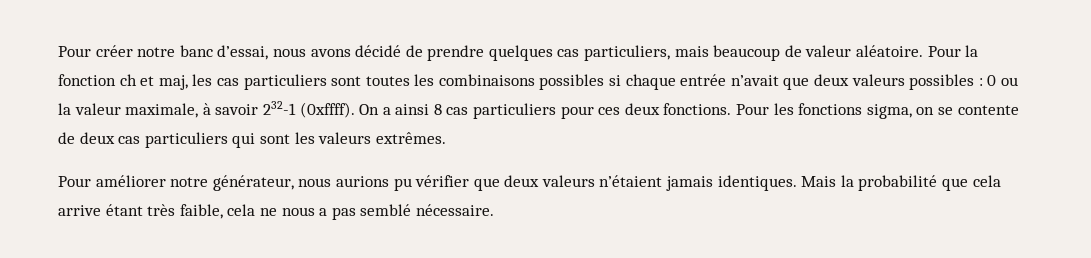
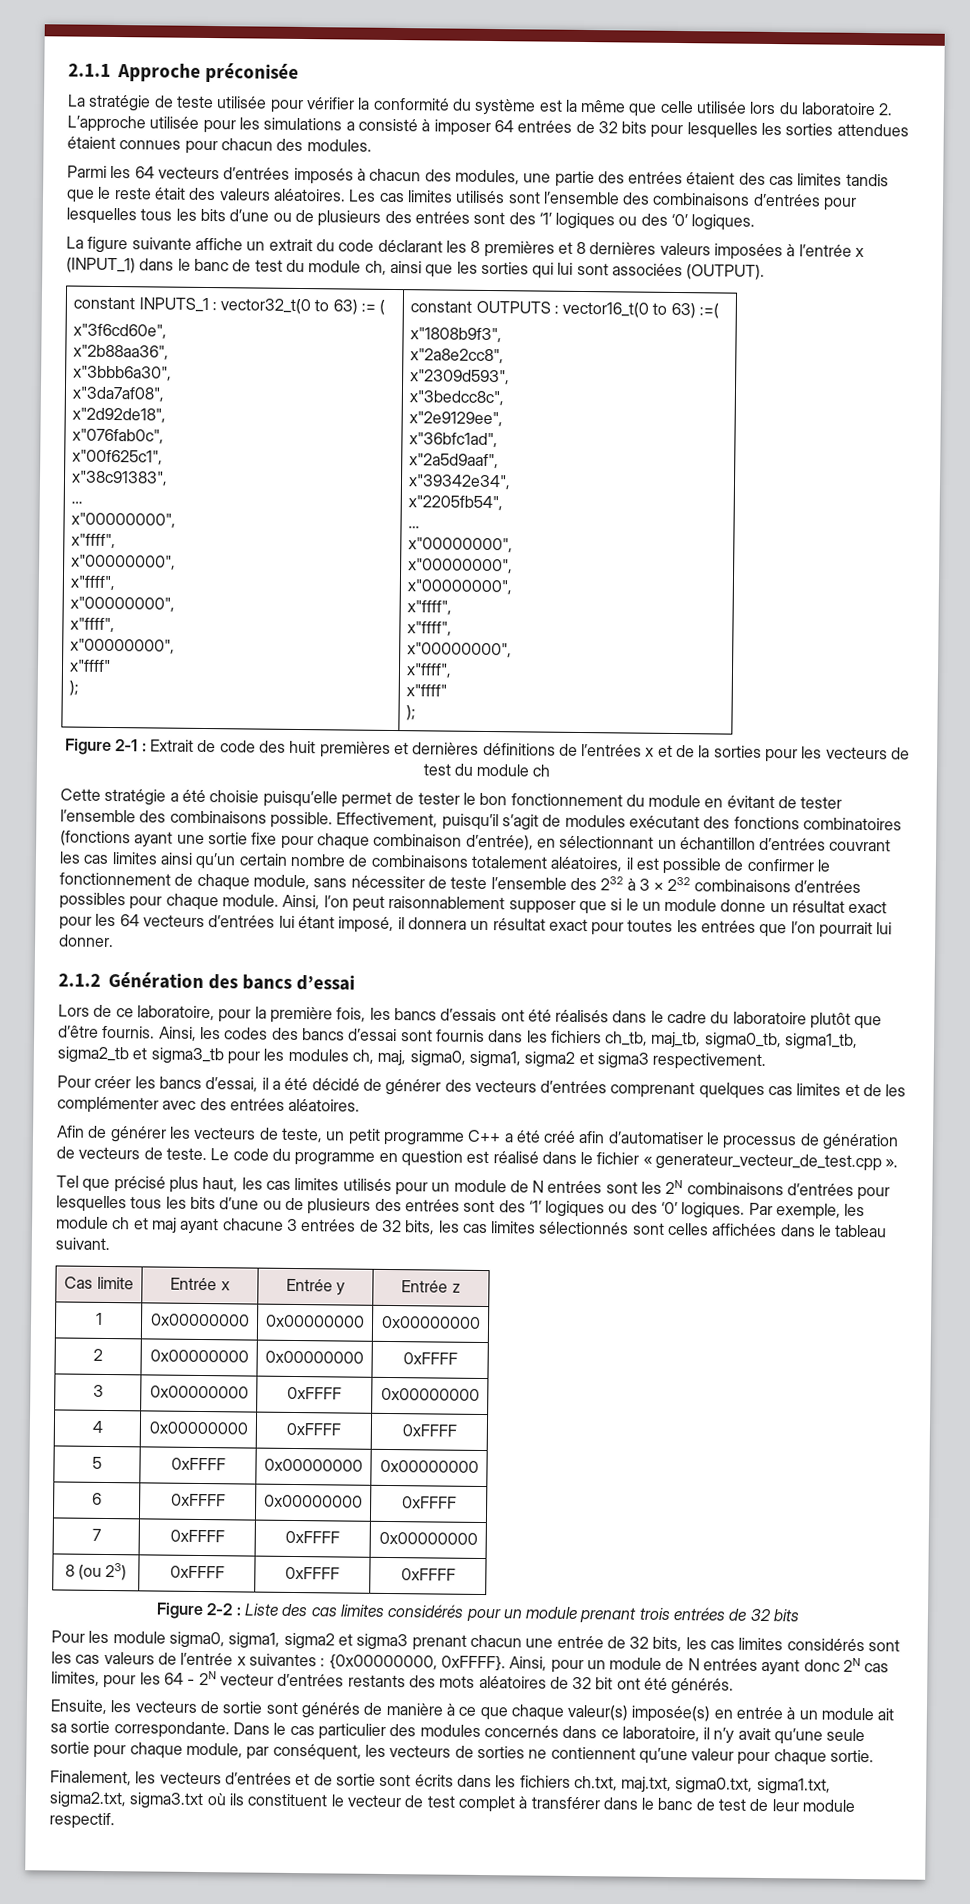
- Pour créer notre banc d’essai, nous avons décidé de prendre quelques cas particuliers, mais beaucoup de valeur aléatoire. Pour la fonction ch et maj, les cas particuliers sont toutes les combinaisons possibles si chaque entrée n’avait que deux valeurs possibles : 0 ou la valeur maximale, à savoir 232-1 (0xffff). On a ainsi 8 cas particuliers pour ces deux fonctions. Pour les fonctions sigma, on se contente de deux cas particuliers qui sont les valeurs extrêmes.
- Pour améliorer notre générateur, nous aurions pu vérifier que deux valeurs n’étaient jamais identiques. Mais la probabilité que cela arrive étant très faible, cela ne nous a pas semblé nécessaire.
+ 2.1.1 Approche préconisée
+ La stratégie de teste utilisée pour vérifier la conformité du système est la même que celle utilisée lors du laboratoire 2. L’approche utilisée pour les simulations a consisté à imposer 64 entrées de 32 bits pour lesquelles les sorties attendues étaient connues pour chacun des modules.
+ Parmi les 64 vecteurs d’entrées imposés à chacun des modules, une partie des entrées étaient des cas limites tandis que le reste était des valeurs aléatoires. Les cas limites utilisés sont l’ensemble des combinaisons d’entrées pour lesquelles tous les bits d’une ou de plusieurs des entrées sont des ‘1’ logiques ou des ‘0’ logiques.
+ La figure suivante affiche un extrait du code déclarant les 8 premières et 8 dernières valeurs imposées à l’entrée x (INPUT_1) dans le banc de test du module ch, ainsi que les sorties qui lui sont associées (OUTPUT).
+ constant INPUTS_1 : vector32_t(0 to 63) := (
+ x"3f6cd60e",
+ x"2b88aa36",
+ x"3bbb6a30",
+ x"3da7af08",
+ x"2d92de18",
+ x"076fab0c",
+ x"00f625c1",
+ x"38c91383",
+ …
+ x"00000000",
+ x"ffff",
+ x"00000000",
+ x"ffff",
+ x"00000000",
+ x"ffff",
+ x"00000000",
+ x"ffff"
+ ); | constant OUTPUTS : vector16_t(0 to 63) :=(
+ x"1808b9f3",
+ x"2a8e2cc8",
+ x"2309d593",
+ x"3bedcc8c",
+ x"2e9129ee",
+ x"36bfc1ad",
+ x"2a5d9aaf",
+ x"39342e34",
+ x"2205fb54",
+ …
+ x"00000000",
+ x"00000000",
+ x"00000000",
+ x"ffff",
+ x"ffff",
+ x"00000000",
+ x"ffff",
+ x"ffff"
+ );
+ Figure 2-1 : Extrait de code des huit premières et dernières définitions de l’entrées x et de la sorties pour les vecteurs de test du module ch
+ Cette stratégie a été choisie puisqu’elle permet de tester le bon fonctionnement du module en évitant de tester l’ensemble des combinaisons possible. Effectivement, puisqu’il s’agit de modules exécutant des fonctions combinatoires (fonctions ayant une sortie fixe pour chaque combinaison d’entrée), en sélectionnant un échantillon d’entrées couvrant les cas limites ainsi qu’un certain nombre de combinaisons totalement aléatoires, il est possible de confirmer le fonctionnement de chaque module, sans nécessiter de teste l’ensemble des 232 à 3 × 232 combinaisons d’entrées possibles pour chaque module. Ainsi, l’on peut raisonnablement supposer que si le un module donne un résultat exact pour les 64 vecteurs d’entrées lui étant imposé, il donnera un résultat exact pour toutes les entrées que l’on pourrait lui donner.
+ 2.1.2 Génération des bancs d’essai
+ Lors de ce laboratoire, pour la première fois, les bancs d’essais ont été réalisés dans le cadre du laboratoire plutôt que d’être fournis. Ainsi, les codes des bancs d’essai sont fournis dans les fichiers ch_tb, maj_tb, sigma0_tb, sigma1_tb, sigma2_tb et sigma3_tb pour les modules ch, maj, sigma0, sigma1, sigma2 et sigma3 respectivement.
+ Pour créer les bancs d’essai, il a été décidé de générer des vecteurs d’entrées comprenant quelques cas limites et de les complémenter avec des entrées aléatoires.
+ Afin de générer les vecteurs de teste, un petit programme C++ a été créé afin d’automatiser le processus de génération de vecteurs de teste. Le code du programme en question est réalisé dans le fichier « generateur_vecteur_de_test.cpp ».
+ Tel que précisé plus haut, les cas limites utilisés pour un module de N entrées sont les 2N combinaisons d’entrées pour lesquelles tous les bits d’une ou de plusieurs des entrées sont des ‘1’ logiques ou des ‘0’ logiques. Par exemple, les module ch et maj ayant chacune 3 entrées de 32 bits, les cas limites sélectionnés sont celles affichées dans le tableau suivant.
+ Cas limite | Entrée x | Entrée y | Entrée z
+ 1 | 0x00000000 | 0x00000000 | 0x00000000
+ 2 | 0x00000000 | 0x00000000 | 0xFFFF
+ 3 | 0x00000000 | 0xFFFF | 0x00000000
+ 4 | 0x00000000 | 0xFFFF | 0xFFFF
+ 5 | 0xFFFF | 0x00000000 | 0x00000000
+ 6 | 0xFFFF | 0x00000000 | 0xFFFF
+ 7 | 0xFFFF | 0xFFFF | 0x00000000
+ 8 (ou 23) | 0xFFFF | 0xFFFF | 0xFFFF
+ Figure 2-2 : Liste des cas limites considérés pour un module prenant trois entrées de 32 bits
+ Pour les module sigma0, sigma1, sigma2 et sigma3 prenant chacun une entrée de 32 bits, les cas limites considérés sont les cas valeurs de l’entrée x suivantes : {0x00000000, 0xFFFF}. Ainsi, pour un module de N entrées ayant donc 2N cas limites, pour les 64 - 2N vecteur d’entrées restants des mots aléatoires de 32 bit ont été générés.
+ Ensuite, les vecteurs de sortie sont générés de manière à ce que chaque valeur(s) imposée(s) en entrée à un module ait sa sortie correspondante. Dans le cas particulier des modules concernés dans ce laboratoire, il n’y avait qu’une seule sortie pour chaque module, par conséquent, les vecteurs de sorties ne contiennent qu’une valeur pour chaque sortie.
+ Finalement, les vecteurs d’entrées et de sortie sont écrits dans les fichiers ch.txt, maj.txt, sigma0.txt, sigma1.txt, sigma2.txt, sigma3.txt où ils constituent le vecteur de test complet à transférer dans le banc de test de leur module respectif.

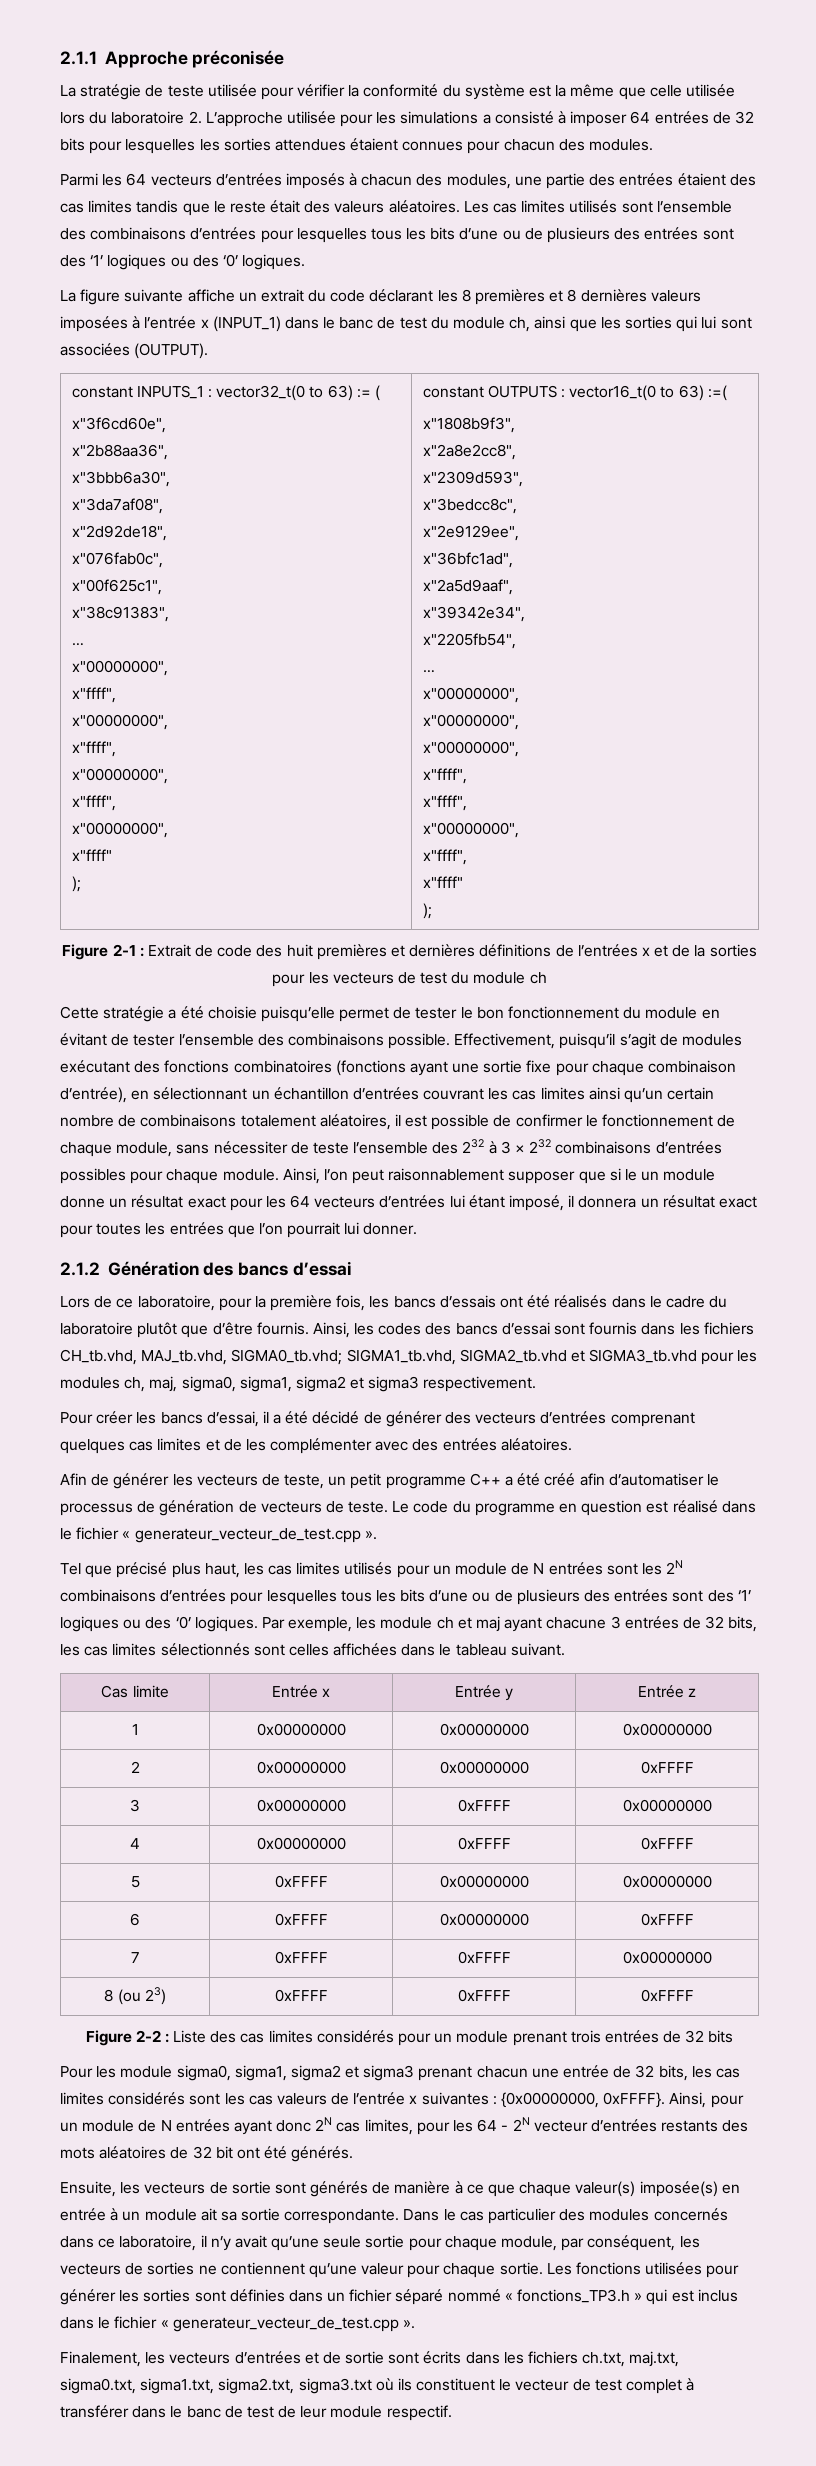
- Ainsi, les codes des bancs d’essai sont fournis dans les fichiers ch_tb, maj_tb, sigma0_tb, sigma1_tb, sigma2_tb et sigma3_tb pour les modules ch, maj, sigma0, sigma1, sigma2 et sigma3 respectivement.
+ Ainsi, les codes des bancs d’essai sont fournis dans les fichiers CH_tb.vhd, MAJ_tb.vhd, SIGMA0_tb.vhd; SIGMA1_tb.vhd, SIGMA2_tb.vhd et SIGMA3_tb.vhd pour les modules ch, maj, sigma0, sigma1, sigma2 et sigma3 respectivement.
+ Les fonctions utilisées pour générer les sorties sont définies dans un fichier séparé nommé « fonctions_TP3.h » qui est inclus dans le fichier « generateur_vecteur_de_test.cpp ».

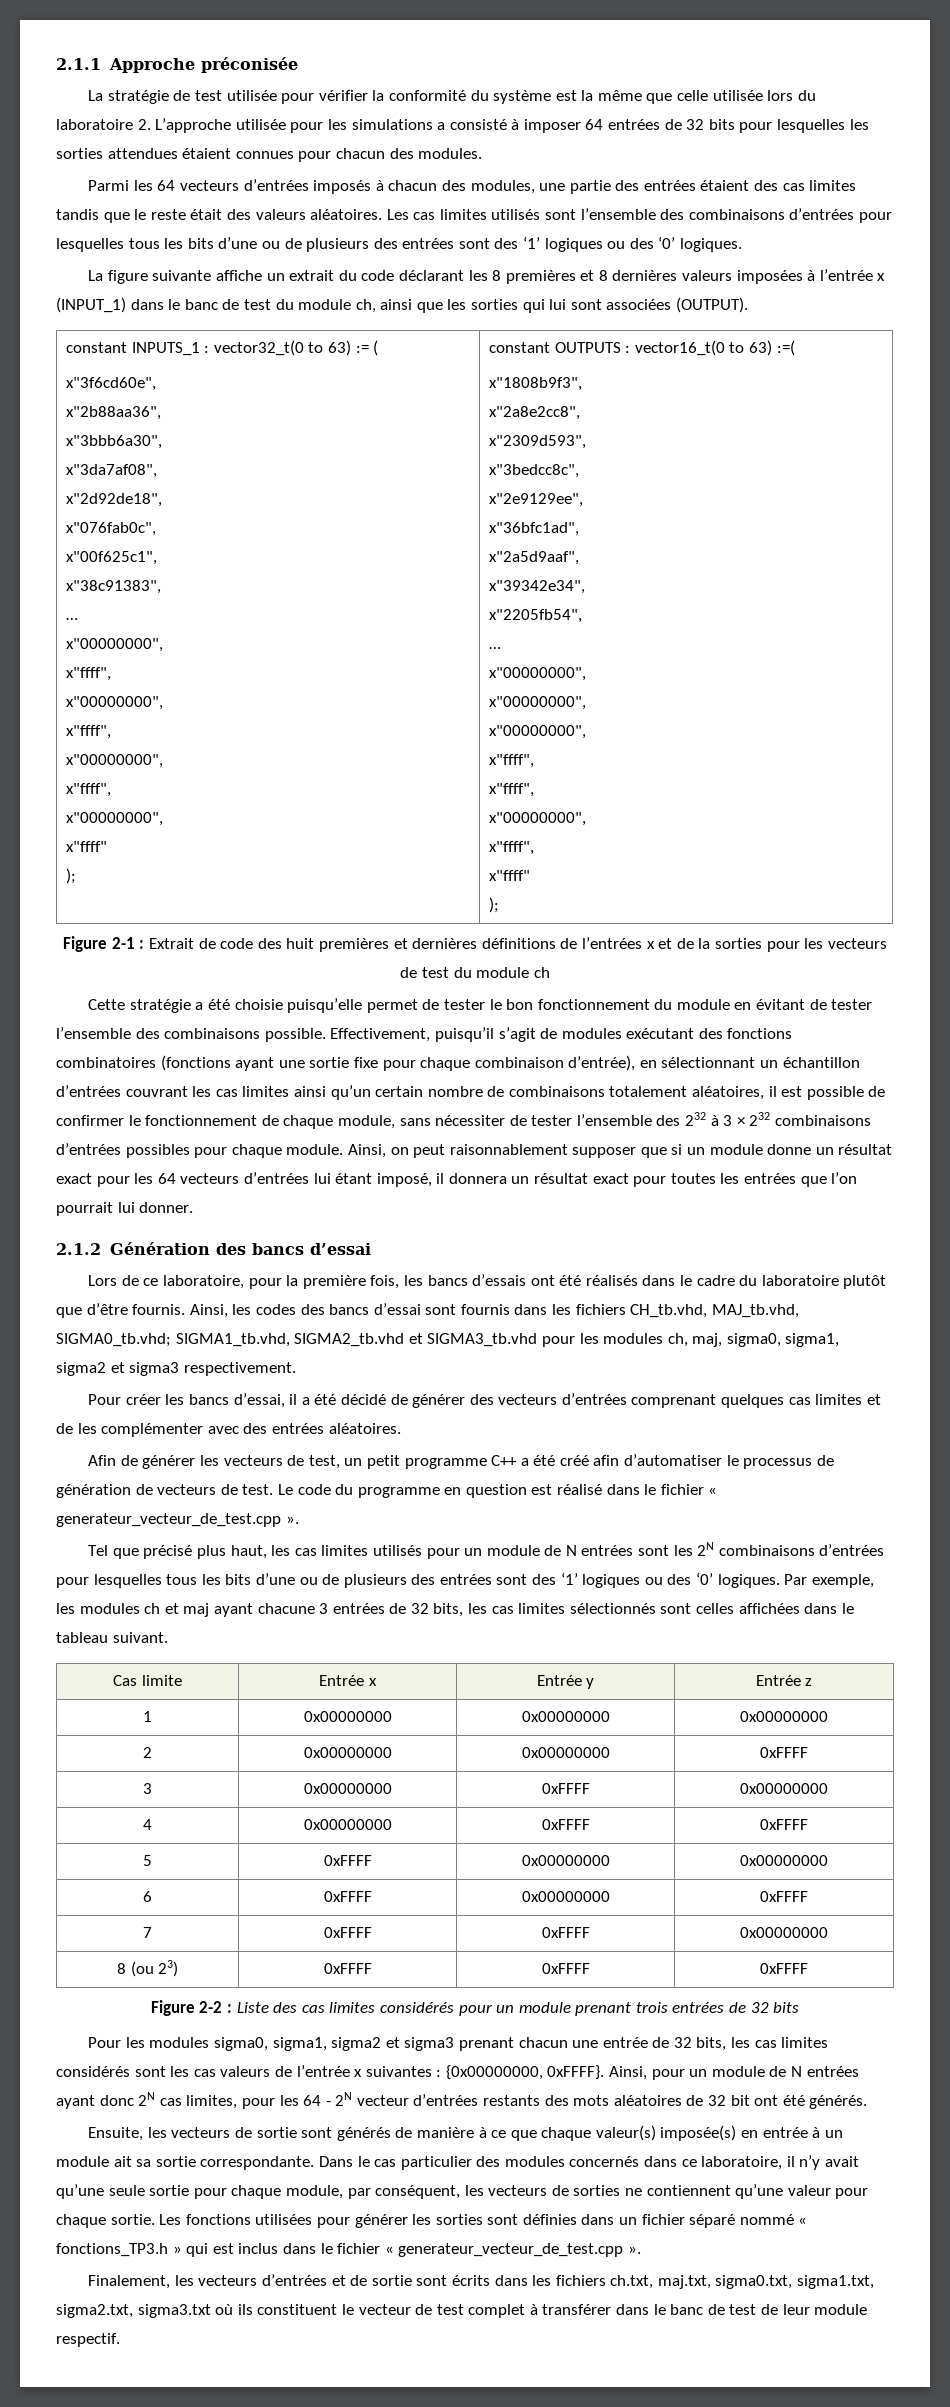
- La stratégie de teste utilisée pour vérifier la conformité du système est la même que celle utilisée lors du laboratoire 2. L’approche utilisée pour les simulations a consisté à imposer 64 entrées de 32 bits pour lesquelles les sorties attendues étaient connues pour chacun des modules.
+ La stratégie de test utilisée pour vérifier la conformité du système est la même que celle utilisée lors du laboratoire 2. L’approche utilisée pour les simulations a consisté à imposer 64 entrées de 32 bits pour lesquelles les sorties attendues étaient connues pour chacun des modules.
- Effectivement, puisqu’il s’agit de modules exécutant des fonctions combinatoires (fonctions ayant une sortie fixe pour chaque combinaison d’entrée), en sélectionnant un échantillon d’entrées couvrant les cas limites ainsi qu’un certain nombre de combinaisons totalement aléatoires, il est possible de confirmer le fonctionnement de chaque module, sans nécessiter de teste l’ensemble des 232 à 3 × 232 combinaisons d’entrées possibles pour chaque module.
+ Effectivement, puisqu’il s’agit de modules exécutant des fonctions combinatoires (fonctions ayant une sortie fixe pour chaque combinaison d’entrée), en sélectionnant un échantillon d’entrées couvrant les cas limites ainsi qu’un certain nombre de combinaisons totalement aléatoires, il est possible de confirmer le fonctionnement de chaque module, sans nécessiter de tester l’ensemble des 232 à 3 × 232 combinaisons d’entrées possibles pour chaque module.
- Ainsi, l’on peut raisonnablement supposer que si le un module donne un résultat exact pour les 64 vecteurs d’entrées lui étant imposé, il donnera un résultat exact pour toutes les entrées que l’on pourrait lui donner.
+ Ainsi, on peut raisonnablement supposer que si un module donne un résultat exact pour les 64 vecteurs d’entrées lui étant imposé, il donnera un résultat exact pour toutes les entrées que l’on pourrait lui donner.
- Afin de générer les vecteurs de teste, un petit programme C++ a été créé afin d’automatiser le processus de génération de vecteurs de teste.
+ Afin de générer les vecteurs de test, un petit programme C++ a été créé afin d’automatiser le processus de génération de vecteurs de test.
- Par exemple, les module ch et maj ayant chacune 3 entrées de 32 bits, les cas limites sélectionnés sont celles affichées dans le tableau suivant.
+ Par exemple, les modules ch et maj ayant chacune 3 entrées de 32 bits, les cas limites sélectionnés sont celles affichées dans le tableau suivant.
- Pour les module sigma0, sigma1, sigma2 et sigma3 prenant chacun une entrée de 32 bits, les cas limites considérés sont les cas valeurs de l’entrée x suivantes : {0x00000000, 0xFFFF}.
+ Pour les modules sigma0, sigma1, sigma2 et sigma3 prenant chacun une entrée de 32 bits, les cas limites considérés sont les cas valeurs de l’entrée x suivantes : {0x00000000, 0xFFFF}.

